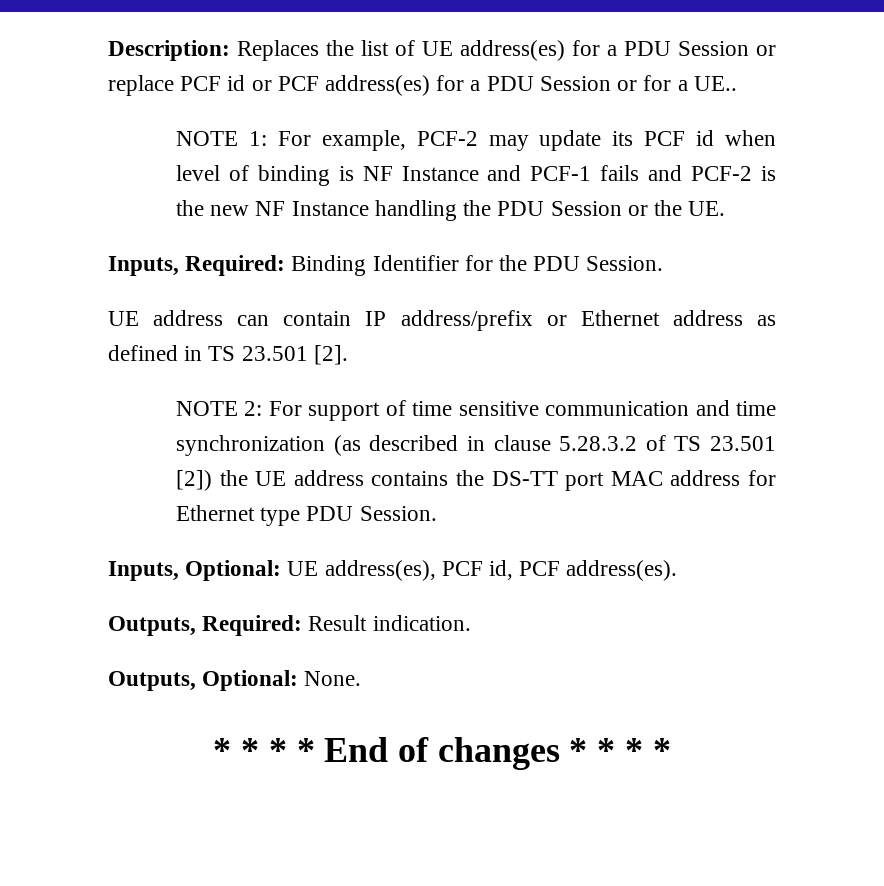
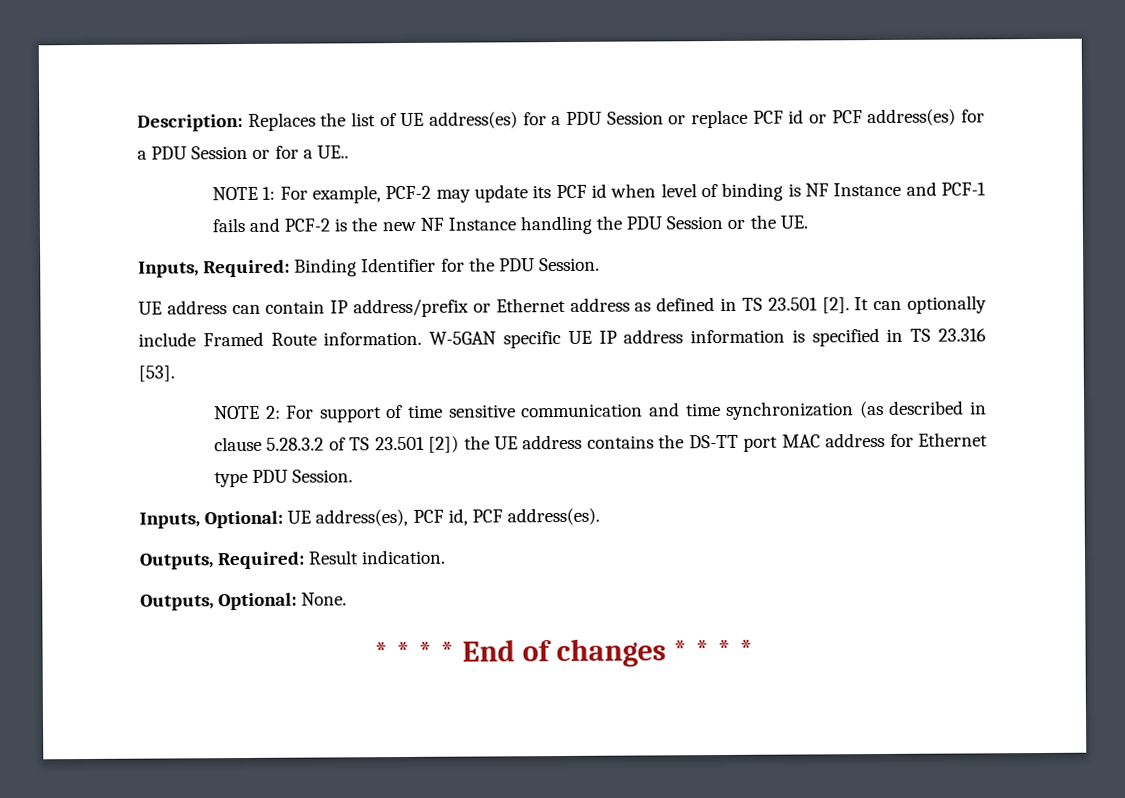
+ It can optionally include Framed Route information. W-5GAN specific UE IP address information is specified in TS 23.316 [53].

